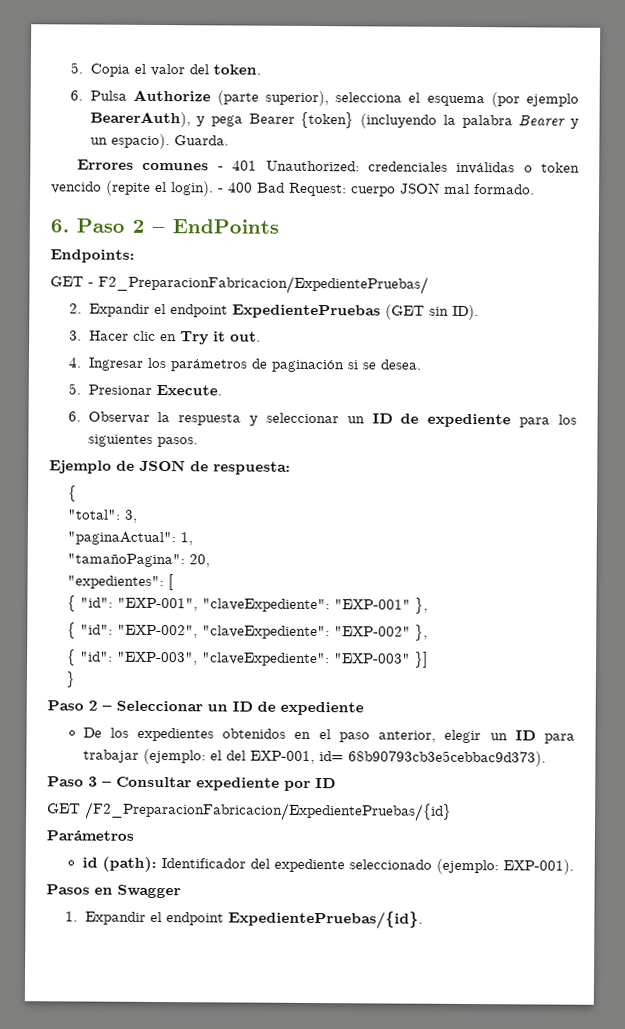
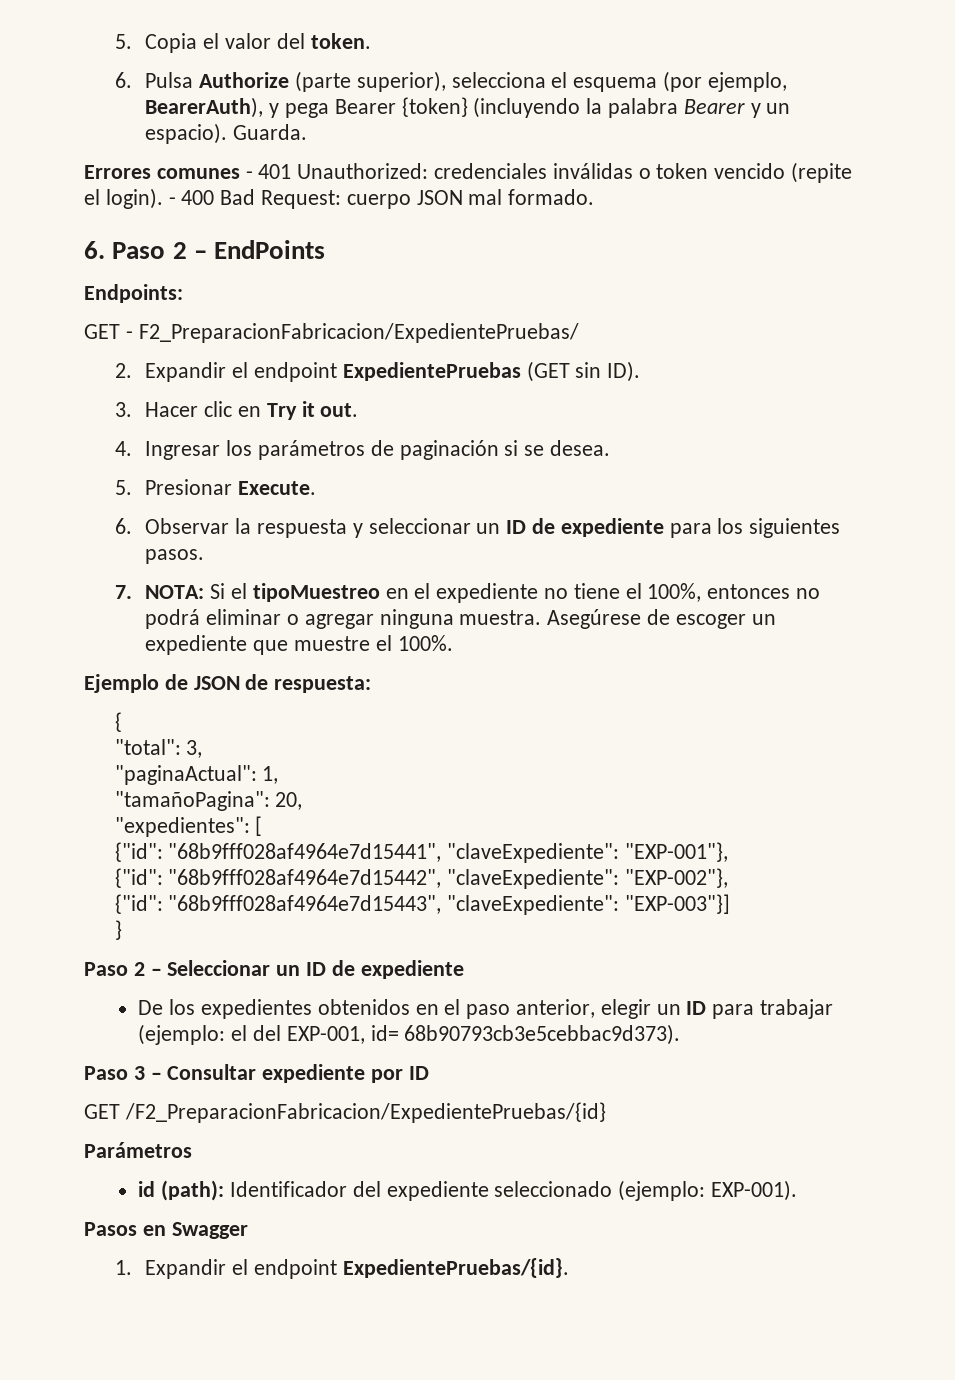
- 6. Pulsa Authorize (parte superior), selecciona el esquema (por ejemplo BearerAuth), y pega Bearer {token} (incluyendo la palabra Bearer y un espacio).
+ 6. Pulsa Authorize (parte superior), selecciona el esquema (por ejemplo, BearerAuth), y pega Bearer {token} (incluyendo la palabra Bearer y un espacio).
+ 7. NOTA: Si el tipoMuestreo en el expediente no tiene el 100%, entonces no podrá eliminar o agregar ninguna muestra. Asegúrese de escoger un expediente que muestre el 100%.
- { "id": "EXP-001", "claveExpediente": "EXP-001" },
- { "id": "EXP-002", "claveExpediente": "EXP-002" },
- { "id": "EXP-003", "claveExpediente": "EXP-003" }]
+ {"id": "68b9fff028af4964e7d15441", "claveExpediente": "EXP-001"},
+ {"id": "68b9fff028af4964e7d15442", "claveExpediente": "EXP-002"},
+ {"id": "68b9fff028af4964e7d15443", "claveExpediente": "EXP-003"}]

